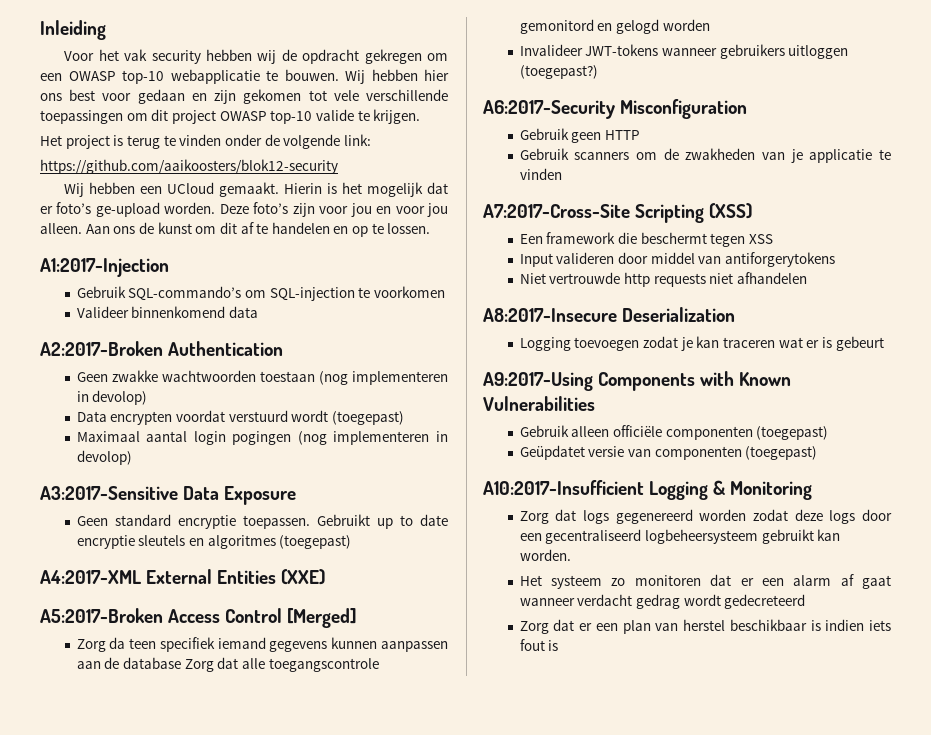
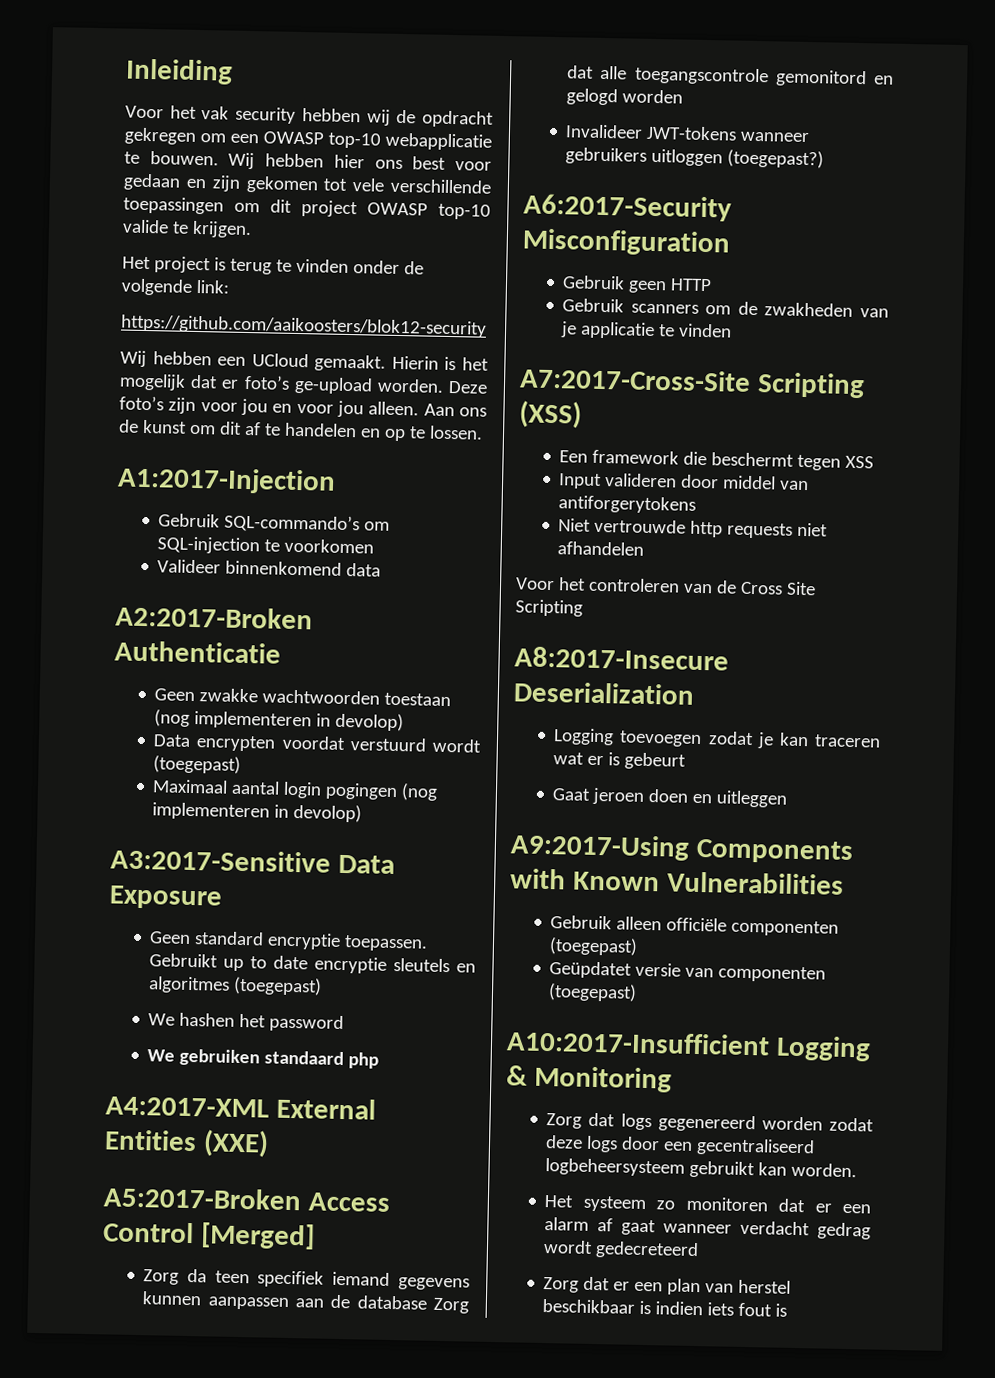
- A2:2017-Broken Authentication
+ A2:2017-Broken Authenticatie
+ We hashen het password
+ We gebruiken standaard php
+ Voor het controleren van de Cross Site Scripting
+ Gaat jeroen doen en uitleggen

